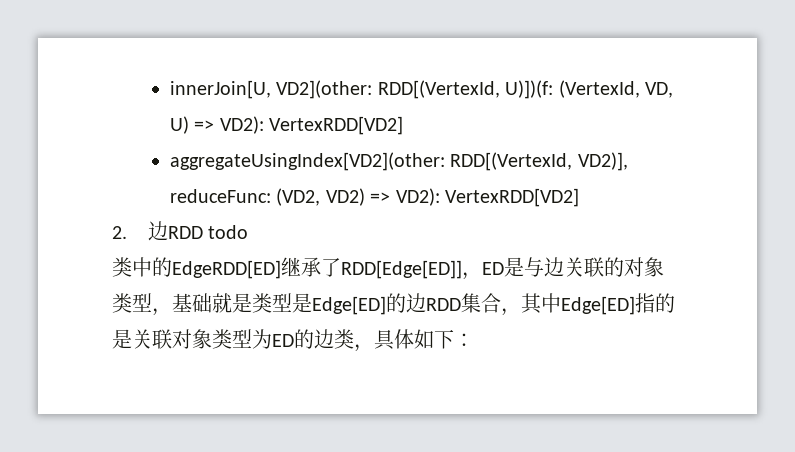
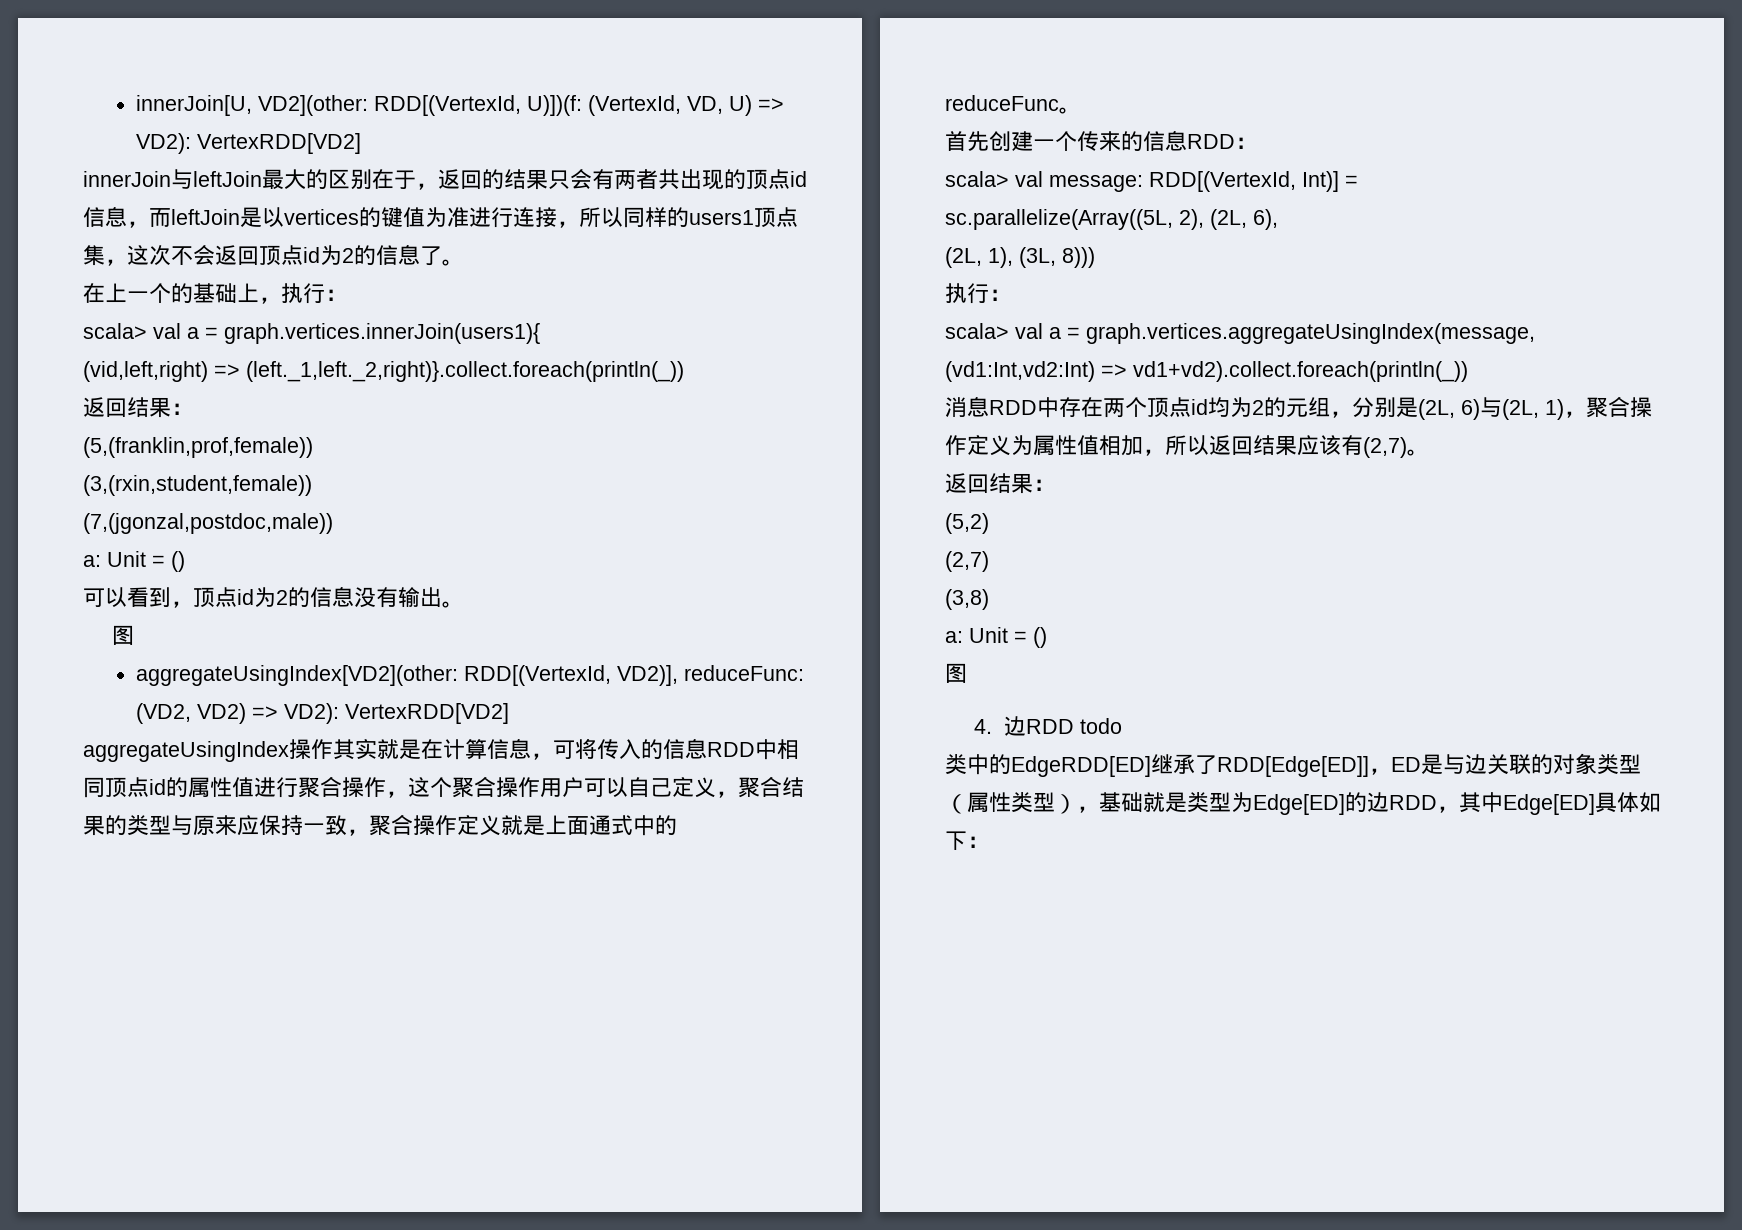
+ innerJoin与leftJoin最大的区别在于，返回的结果只会有两者共出现的顶点id信息，而leftJoin是以vertices的键值为准进行连接，所以同样的users1顶点集，这次不会返回顶点id为2的信息了。
+ 在上一个的基础上，执行：
+ scala> val a = graph.vertices.innerJoin(users1){
+ (vid,left,right) => (left._1,left._2,right)}.collect.foreach(println(_))
+ 返回结果：
+ (5,(franklin,prof,female))
+ (3,(rxin,student,female))
+ (7,(jgonzal,postdoc,male))
+ a: Unit = ()
+ 可以看到，顶点id为2的信息没有输出。
+ 图
- 2.边RDD todo
+ aggregateUsingIndex操作其实就是在计算信息，可将传入的信息RDD中相同顶点id的属性值进行聚合操作，这个聚合操作用户可以自己定义，聚合结果的类型与原来应保持一致，聚合操作定义就是上面通式中的reduceFunc。
+ 首先创建一个传来的信息RDD：
+ scala> val message: RDD[(VertexId, Int)] =
+ sc.parallelize(Array((5L, 2), (2L, 6),
+ (2L, 1), (3L, 8)))
+ 执行：
+ scala> val a = graph.vertices.aggregateUsingIndex(message, (vd1:Int,vd2:Int) => vd1+vd2).collect.foreach(println(_))
+ 消息RDD中存在两个顶点id均为2的元组，分别是(2L, 6)与(2L, 1)，聚合操作定义为属性值相加，所以返回结果应该有(2,7)。
+ 返回结果：
+ (5,2)
+ (2,7)
+ (3,8)
+ a: Unit = ()
+ 图
+ 4.边RDD todo
- 类中的EdgeRDD[ED]继承了RDD[Edge[ED]]，ED是与边关联的对象类型，基础就是类型是Edge[ED]的边RDD集合，其中Edge[ED]指的是关联对象类型为ED的边类，具体如下：
+ 类中的EdgeRDD[ED]继承了RDD[Edge[ED]]，ED是与边关联的对象类型（属性类型），基础就是类型为Edge[ED]的边RDD，其中Edge[ED]具体如下：

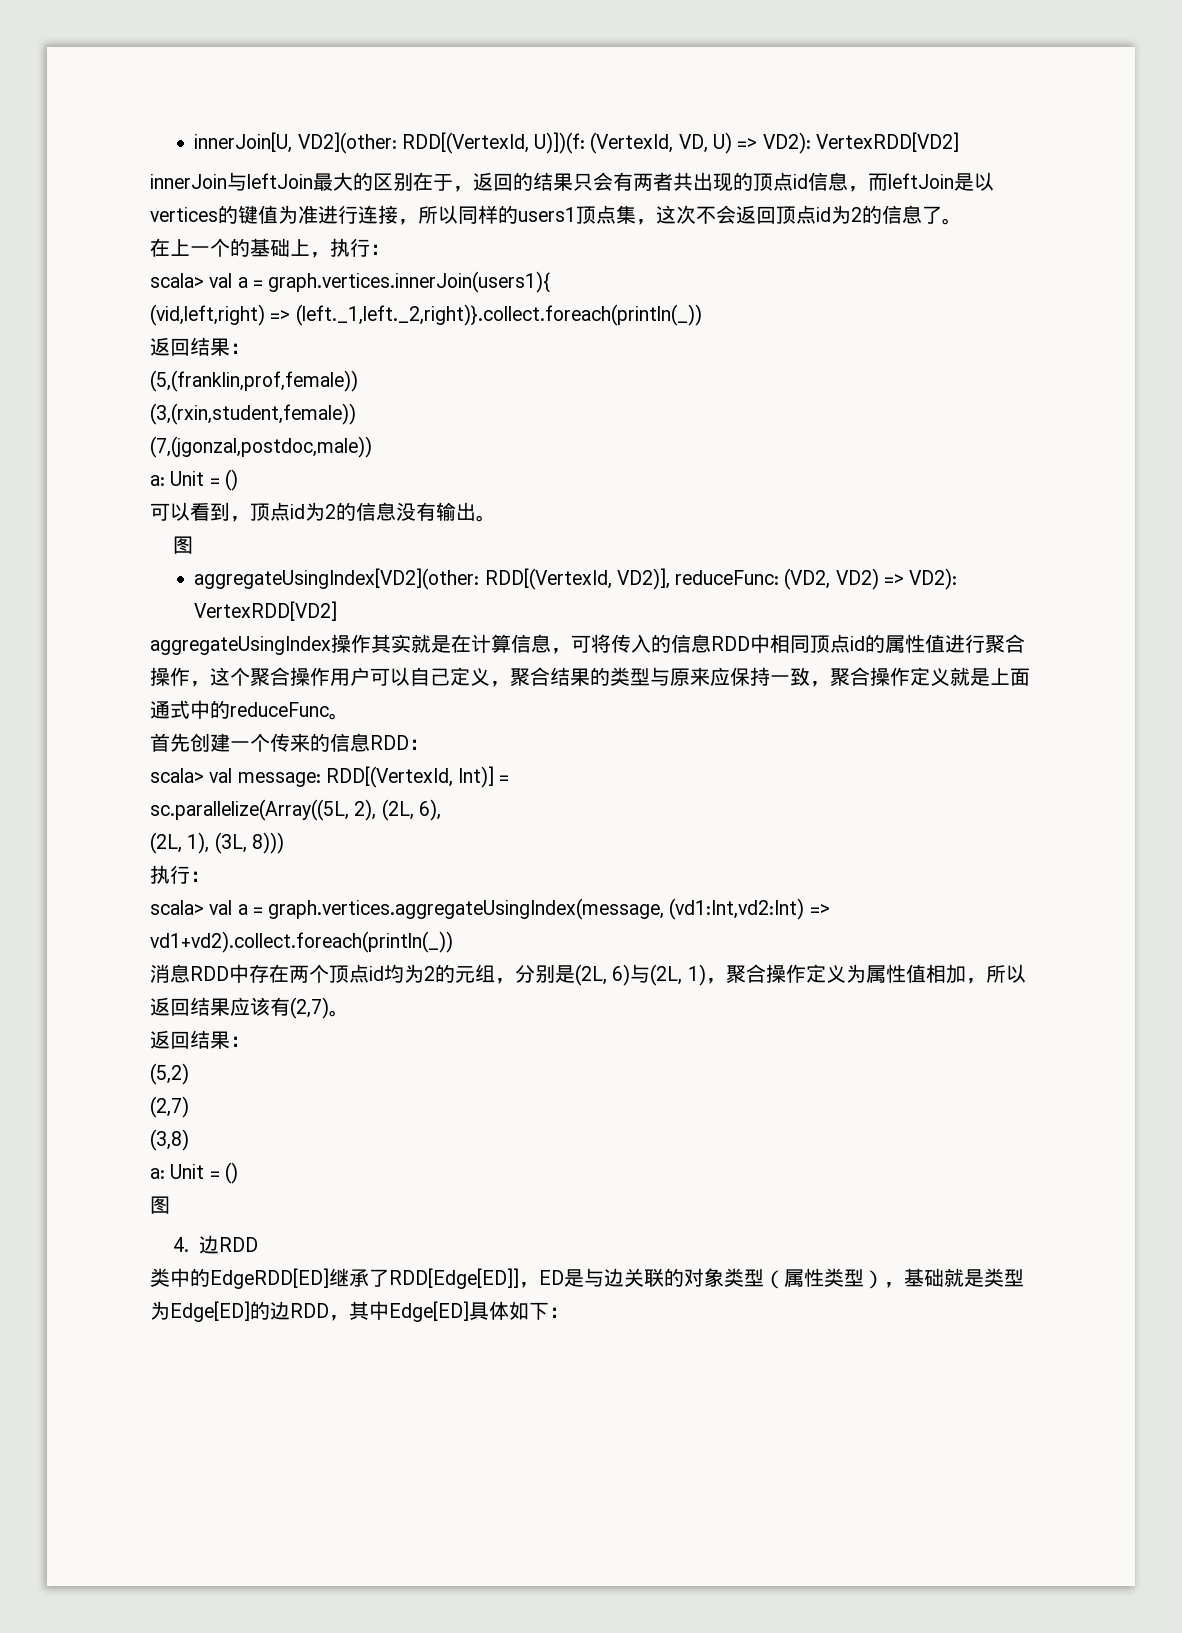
- 4.边RDD todo
+ 4.边RDD

